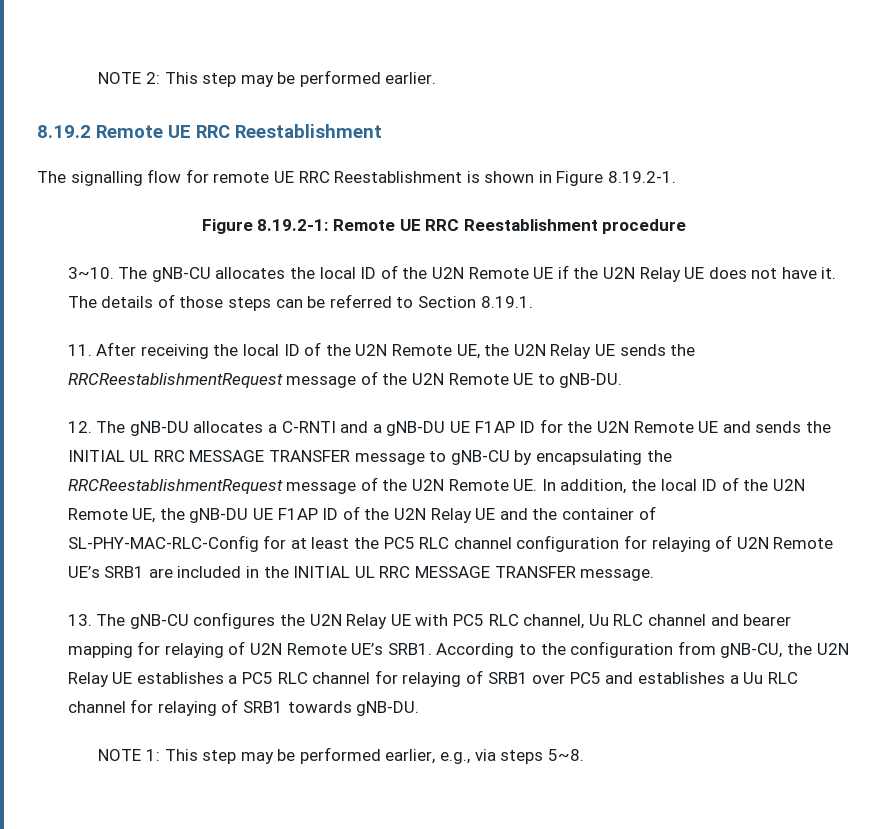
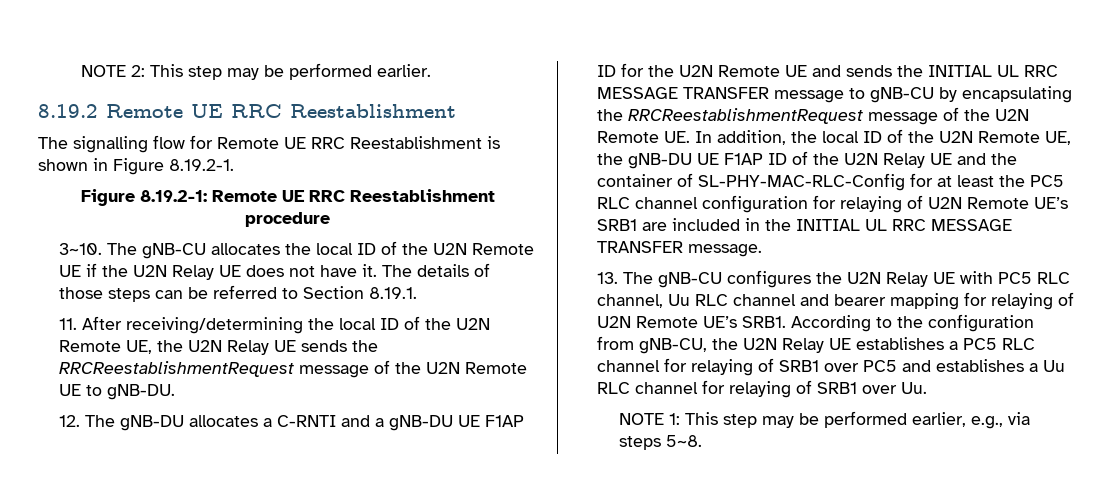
- The signalling flow for remote UE RRC Reestablishment is shown in Figure 8.19.2-1.
+ The signalling flow for Remote UE RRC Reestablishment is shown in Figure 8.19.2-1.
- 11. After receiving the local ID of the U2N Remote UE, the U2N Relay UE sends the RRCReestablishmentRequest message of the U2N Remote UE to gNB-DU.
+ 11. After receiving/determining the local ID of the U2N Remote UE, the U2N Relay UE sends the RRCReestablishmentRequest message of the U2N Remote UE to gNB-DU.
- According to the configuration from gNB-CU, the U2N Relay UE establishes a PC5 RLC channel for relaying of SRB1 over PC5 and establishes a Uu RLC channel for relaying of SRB1 towards gNB-DU.
+ According to the configuration from gNB-CU, the U2N Relay UE establishes a PC5 RLC channel for relaying of SRB1 over PC5 and establishes a Uu RLC channel for relaying of SRB1 over Uu.

